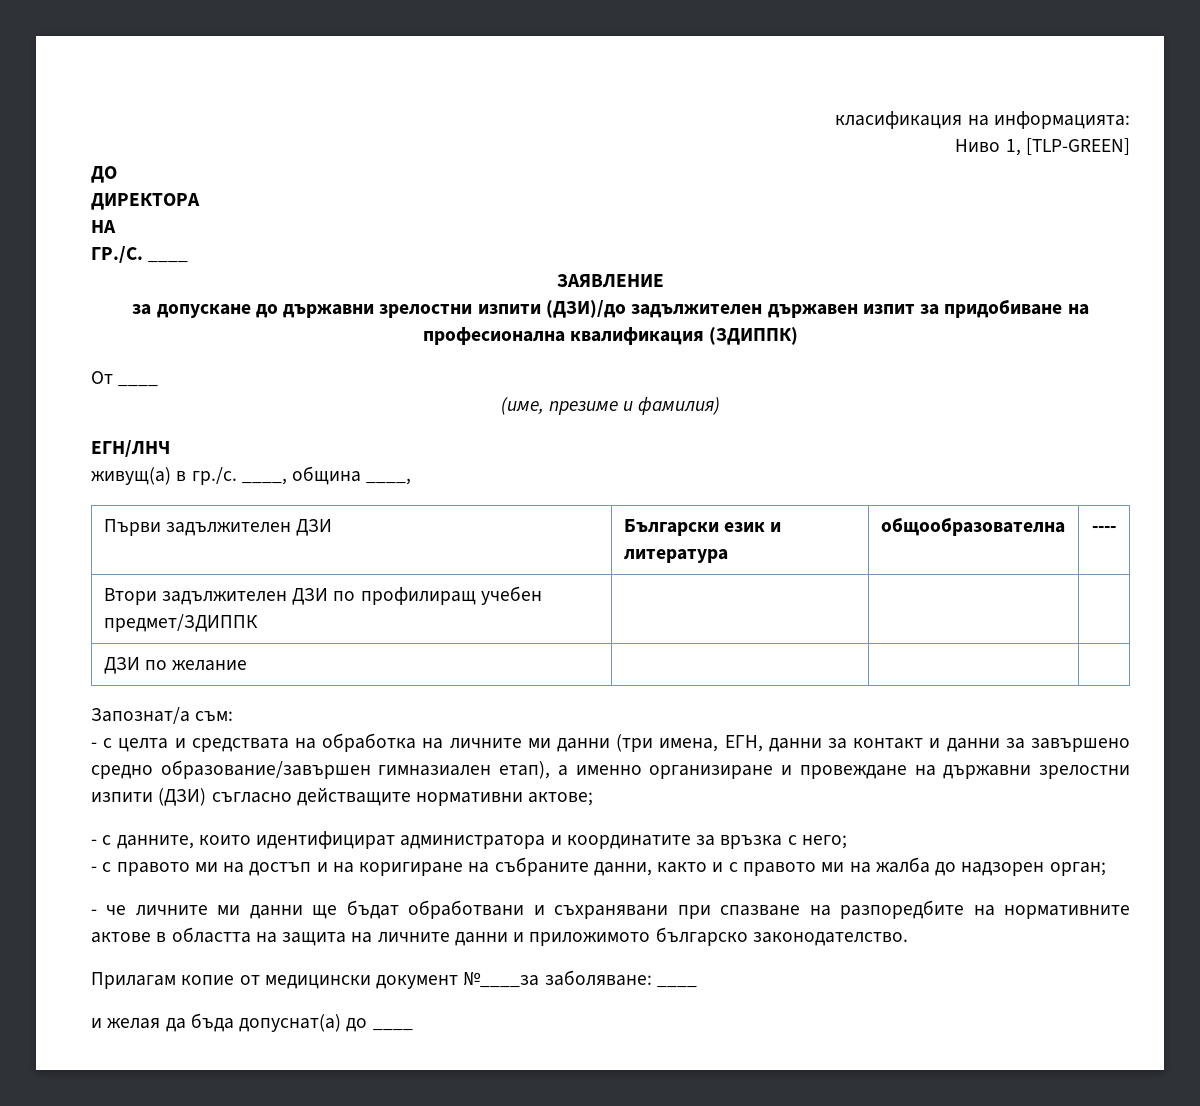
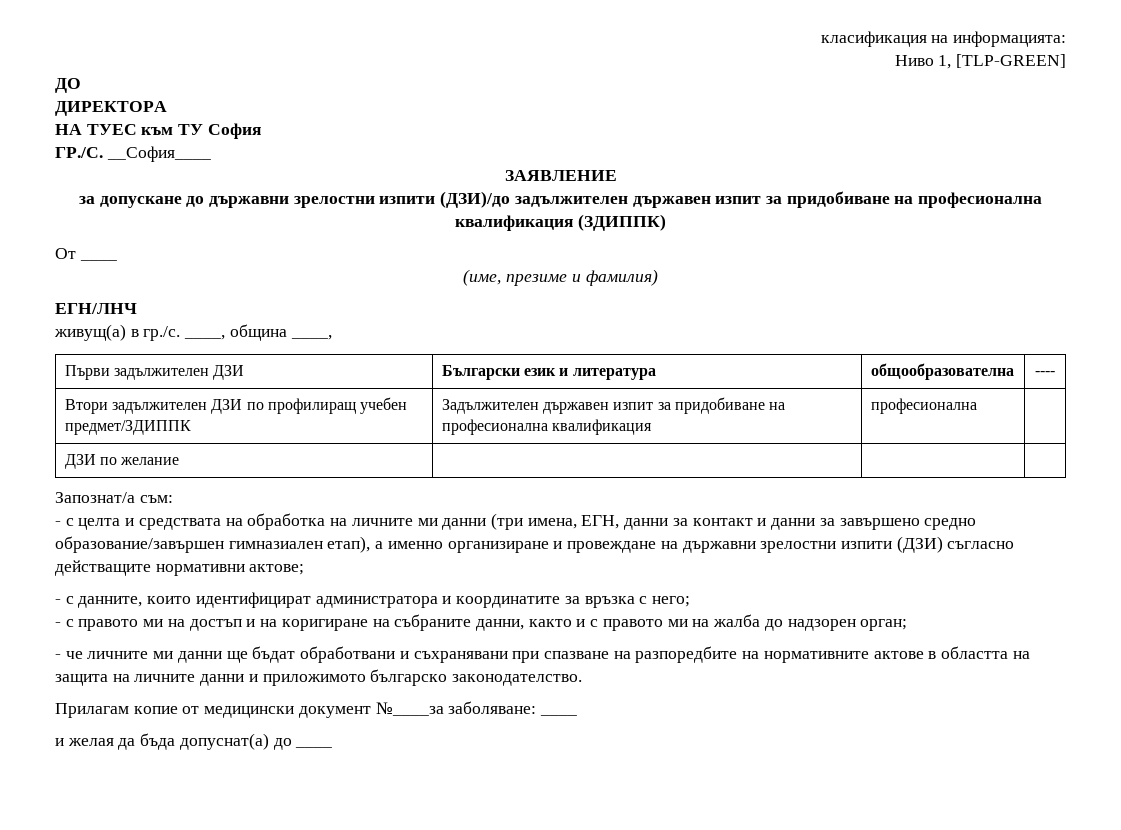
- НА
+ НА ТУЕС към ТУ София
- ГР./С. ____
+ ГР./С. __София____
- Втори задължителен ДЗИ по профилиращ учебен предмет/ЗДИППК | | |
+ Втори задължителен ДЗИ по профилиращ учебен предмет/ЗДИППК | Задължителен държавен изпит за придобиване на професионална квалификация | професионална |

